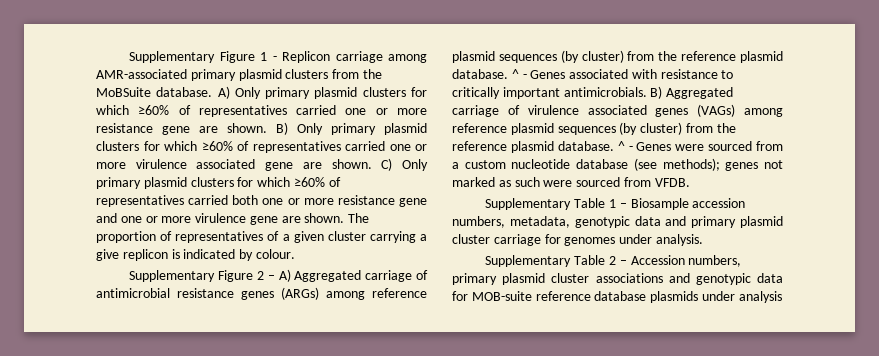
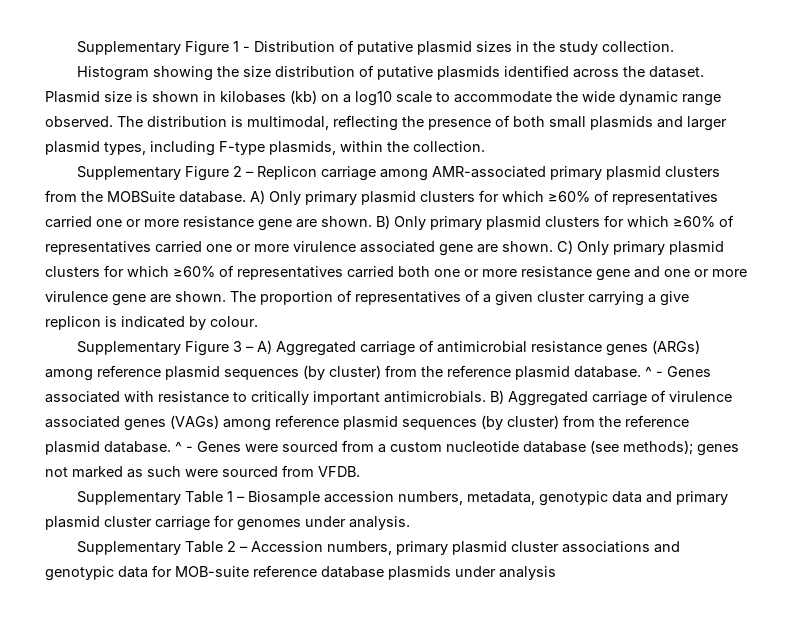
- Supplementary Figure 1 - Replicon carriage among AMR-associated primary plasmid clusters from the MoBSuite database.
+ Supplementary Figure 1 - Distribution of putative plasmid sizes in the study collection.
+ Histogram showing the size distribution of putative plasmids identified across the dataset. Plasmid size is shown in kilobases (kb) on a log10 scale to accommodate the wide dynamic range observed. The distribution is multimodal, reflecting the presence of both small plasmids and larger plasmid types, including F-type plasmids, within the collection.
+ Supplementary Figure 2 – Replicon carriage among AMR-associated primary plasmid clusters from the MOBSuite database.
- Supplementary Figure 2 – A) Aggregated carriage of antimicrobial resistance genes (ARGs) among reference plasmid sequences (by cluster) from the reference plasmid database.
+ Supplementary Figure 3 – A) Aggregated carriage of antimicrobial resistance genes (ARGs) among reference plasmid sequences (by cluster) from the reference plasmid database.

